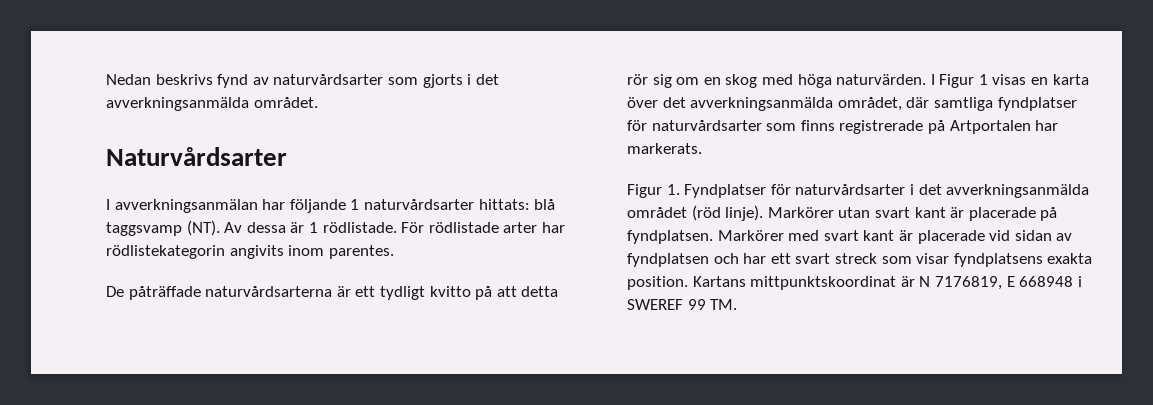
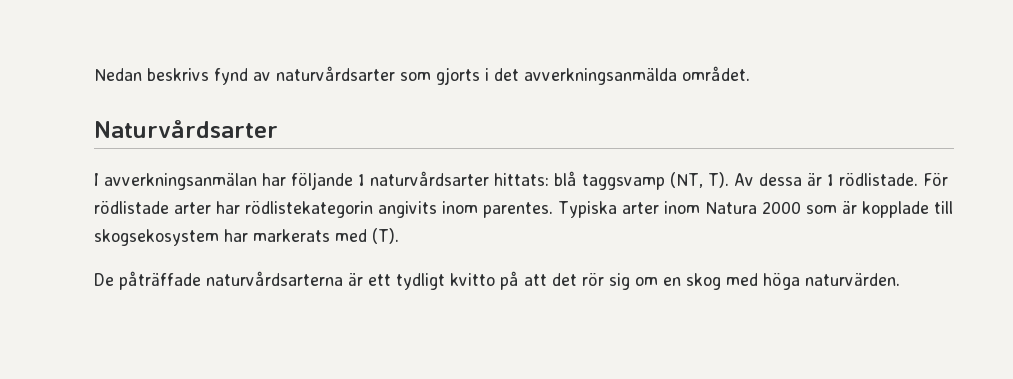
- I avverkningsanmälan har följande 1 naturvårdsarter hittats: blå taggsvamp (NT). Av dessa är 1 rödlistade.
+ I avverkningsanmälan har följande 1 naturvårdsarter hittats: blå taggsvamp (NT, T). Av dessa är 1 rödlistade.
+ Typiska arter inom Natura 2000 som är kopplade till skogsekosystem har markerats med (T).
- De påträffade naturvårdsarterna är ett tydligt kvitto på att detta rör sig om en skog med höga naturvärden. I Figur 1 visas en karta över det avverkningsanmälda området, där samtliga fyndplatser för naturvårdsarter som finns registrerade på Artportalen har markerats.
- Figur 1. Fyndplatser för naturvårdsarter i det avverkningsanmälda området (röd linje). Markörer utan svart kant är placerade på fyndplatsen. Markörer med svart kant är placerade vid sidan av fyndplatsen och har ett svart streck som visar fyndplatsens exakta position. Kartans mittpunktskoordinat är N 7176819, E 668948 i SWEREF 99 TM.
+ De påträffade naturvårdsarterna är ett tydligt kvitto på att det rör sig om en skog med höga naturvärden.

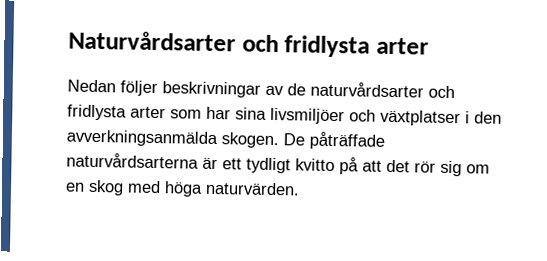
- Nedan beskrivs fynd av naturvårdsarter som gjorts i det avverkningsanmälda området.
- Naturvårdsarter
- I avverkningsanmälan har följande 1 naturvårdsarter hittats: blå taggsvamp (NT, T). Av dessa är 1 rödlistade. För rödlistade arter har rödlistekategorin angivits inom parentes. Typiska arter inom Natura 2000 som är kopplade till skogsekosystem har markerats med (T).
- De påträffade naturvårdsarterna är ett tydligt kvitto på att det rör sig om en skog med höga naturvärden.
+ Naturvårdsarter och fridlysta arter
+ Nedan följer beskrivningar av de naturvårdsarter och fridlysta arter som har sina livsmiljöer och växtplatser i den avverkningsanmälda skogen. De påträffade naturvårdsarterna är ett tydligt kvitto på att det rör sig om en skog med höga naturvärden.

